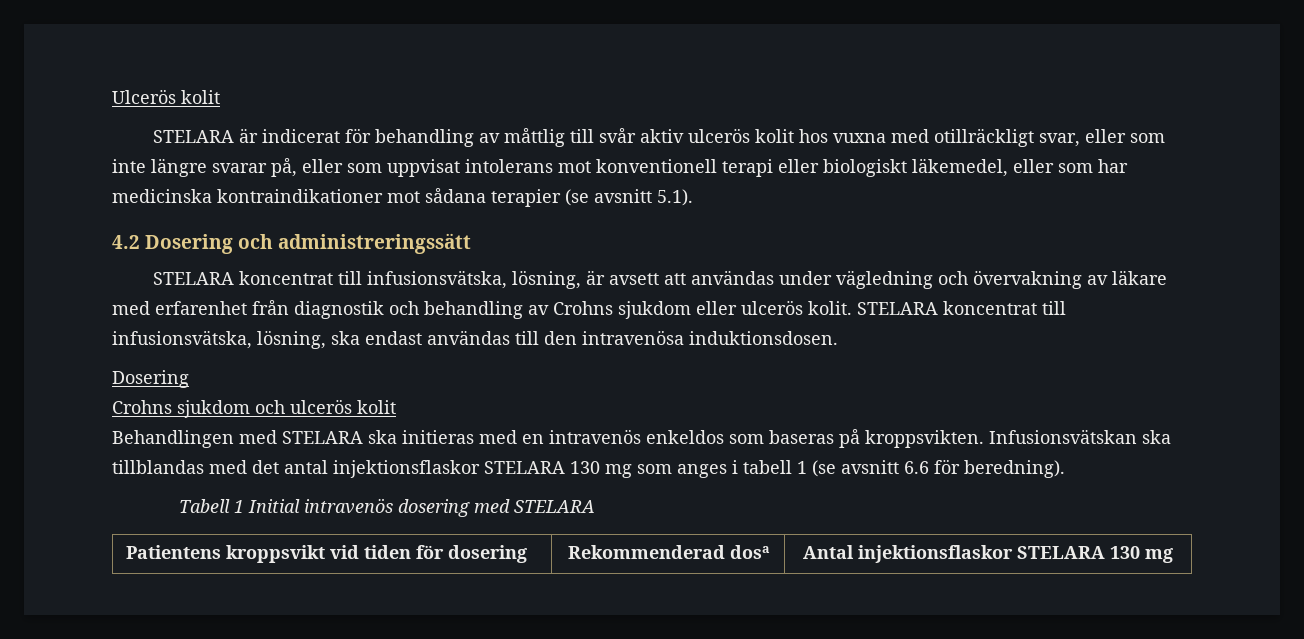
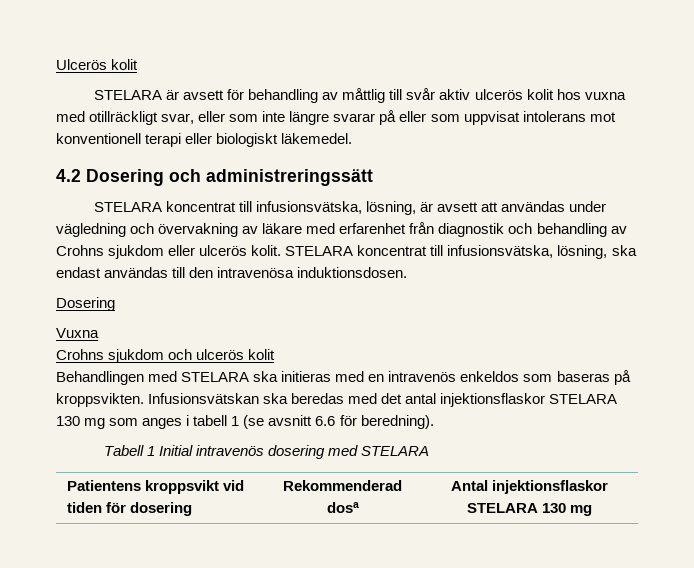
- STELARA är indicerat för behandling av måttlig till svår aktiv ulcerös kolit hos vuxna med otillräckligt svar, eller som inte längre svarar på, eller som uppvisat intolerans mot konventionell terapi eller biologiskt läkemedel, eller som har medicinska kontraindikationer mot sådana terapier (se avsnitt 5.1).
+ STELARA är avsett för behandling av måttlig till svår aktiv ulcerös kolit hos vuxna med otillräckligt svar, eller som inte längre svarar på eller som uppvisat intolerans mot konventionell terapi eller biologiskt läkemedel.
+ Vuxna
- Infusionsvätskan ska tillblandas med det antal injektionsflaskor STELARA 130 mg som anges i tabell 1 (se avsnitt 6.6 för beredning).
+ Infusionsvätskan ska beredas med det antal injektionsflaskor STELARA 130 mg som anges i tabell 1 (se avsnitt 6.6 för beredning).

